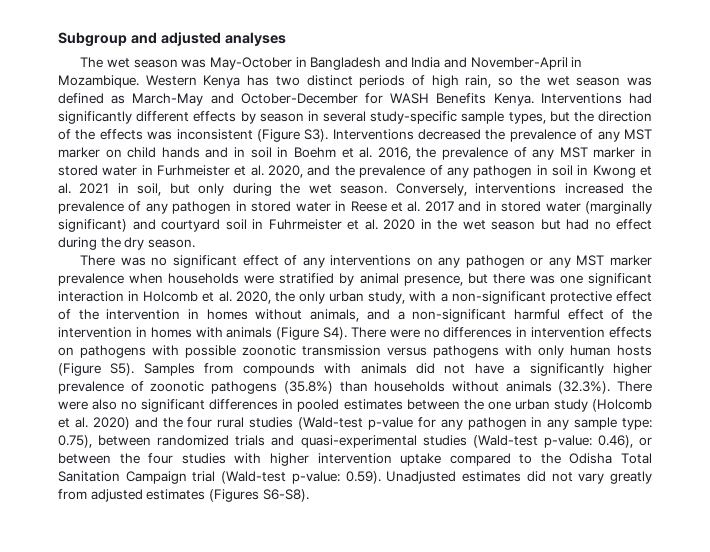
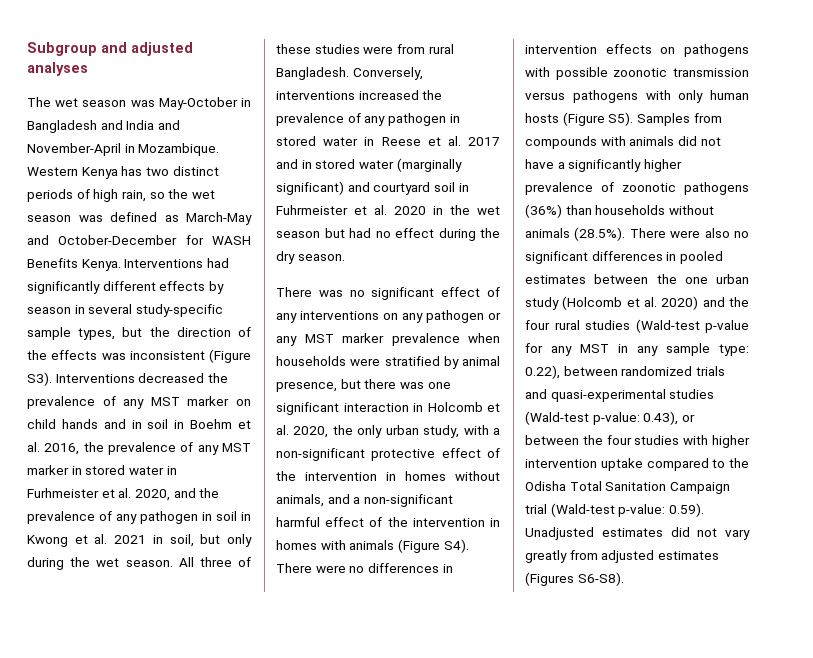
+ All three of these studies were from rural Bangladesh.
- There was no significant effect of any interventions on any pathogen or any MST marker prevalence when households were stratified by animal presence, but there was one significant interaction in Holcomb et al. 2020, the only urban study, with a non-significant protective effect of the intervention in homes without animals, and a non-significant harmful effect of the intervention in homes with animals (Figure S4). There were no differences in intervention effects on pathogens with possible zoonotic transmission versus pathogens with only human hosts (Figure S5). Samples from compounds with animals did not have a significantly higher prevalence of zoonotic pathogens (35.8%) than households without animals (32.3%). There were also no significant differences in pooled estimates between the one urban study (Holcomb et al. 2020) and the four rural studies (Wald-test p-value for any pathogen in any sample type:
+ There was no significant effect of any interventions on any pathogen or any MST marker prevalence when households were stratified by animal presence, but there was one significant interaction in Holcomb et al. 2020, the only urban study, with a non-significant protective effect of the intervention in homes without animals, and a non-significant harmful effect of the intervention in homes with animals (Figure S4). There were no differences in intervention effects on pathogens with possible zoonotic transmission versus pathogens with only human hosts (Figure S5). Samples from compounds with animals did not have a significantly higher prevalence of zoonotic pathogens (36%) than households without animals (28.5%). There were also no significant differences in pooled estimates between the one urban study (Holcomb et al. 2020) and the four rural studies (Wald-test p-value for any MST in any sample type:
- 0.75), between randomized trials and quasi-experimental studies (Wald-test p-value:
+ 0.22), between randomized trials and quasi-experimental studies (Wald-test p-value:
- 0.46), or between the four studies with higher intervention uptake compared to the Odisha Total Sanitation Campaign trial (Wald-test p-value:
+ 0.43), or between the four studies with higher intervention uptake compared to the Odisha Total Sanitation Campaign trial (Wald-test p-value:

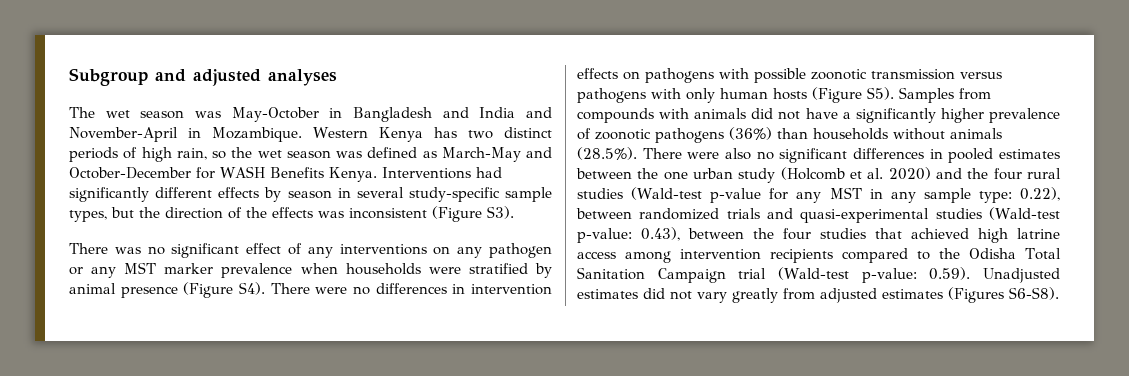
- Interventions had significantly different effects by season in several study-specific sample types, but the direction of the effects was inconsistent (Figure S3). Interventions decreased the prevalence of any MST marker on child hands and in soil in Boehm et al. 2016, the prevalence of any MST marker in stored water in Furhmeister et al. 2020, and the prevalence of any pathogen in soil in Kwong et al. 2021 in soil, but only during the wet season. All three of these studies were from rural Bangladesh. Conversely, interventions increased the prevalence of any pathogen in stored water in Reese et al. 2017 and in stored water (marginally significant) and courtyard soil in Fuhrmeister et al. 2020 in the wet season but had no effect during the dry season.
+ Interventions had significantly different effects by season in several study-specific sample types, but the direction of the effects was inconsistent (Figure S3).
- There was no significant effect of any interventions on any pathogen or any MST marker prevalence when households were stratified by animal presence, but there was one significant interaction in Holcomb et al. 2020, the only urban study, with a non-significant protective effect of the intervention in homes without animals, and a non-significant harmful effect of the intervention in homes with animals (Figure S4). There were no differences in intervention effects on pathogens with possible zoonotic transmission versus pathogens with only human hosts (Figure S5). Samples from compounds with animals did not have a significantly higher prevalence of zoonotic pathogens (36%) than households without animals (28.5%). There were also no significant differences in pooled estimates between the one urban study (Holcomb et al. 2020) and the four rural studies (Wald-test p-value for any MST in any sample type:
+ There was no significant effect of any interventions on any pathogen or any MST marker prevalence when households were stratified by animal presence (Figure S4). There were no differences in intervention effects on pathogens with possible zoonotic transmission versus pathogens with only human hosts (Figure S5). Samples from compounds with animals did not have a significantly higher prevalence of zoonotic pathogens (36%) than households without animals (28.5%). There were also no significant differences in pooled estimates between the one urban study (Holcomb et al. 2020) and the four rural studies (Wald-test p-value for any MST in any sample type:
- 0.43), or between the four studies with higher intervention uptake compared to the Odisha Total Sanitation Campaign trial (Wald-test p-value:
+ 0.43), between the four studies that achieved high latrine access among intervention recipients compared to the Odisha Total Sanitation Campaign trial (Wald-test p-value:

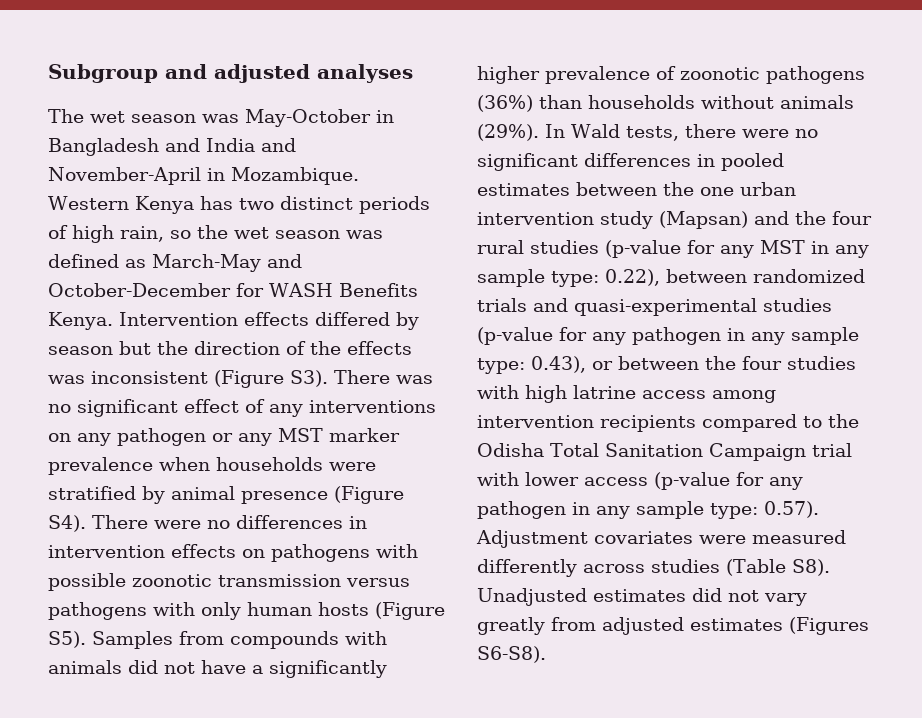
- Interventions had significantly different effects by season in several study-specific sample types, but the direction of the effects was inconsistent (Figure S3).
- There was no significant effect of any interventions on any pathogen or any MST marker prevalence when households were stratified by animal presence (Figure S4). There were no differences in intervention effects on pathogens with possible zoonotic transmission versus pathogens with only human hosts (Figure S5). Samples from compounds with animals did not have a significantly higher prevalence of zoonotic pathogens (36%) than households without animals (28.5%). There were also no significant differences in pooled estimates between the one urban study (Holcomb et al. 2020) and the four rural studies (Wald-test p-value for any MST in any sample type:
+ Intervention effects differed by season but the direction of the effects was inconsistent (Figure S3). There was no significant effect of any interventions on any pathogen or any MST marker prevalence when households were stratified by animal presence (Figure S4). There were no differences in intervention effects on pathogens with possible zoonotic transmission versus pathogens with only human hosts (Figure S5). Samples from compounds with animals did not have a significantly higher prevalence of zoonotic pathogens (36%) than households without animals (29%). In Wald tests, there were no significant differences in pooled estimates between the one urban intervention study (Mapsan) and the four rural studies (p-value for any MST in any sample type:
- 0.22), between randomized trials and quasi-experimental studies (Wald-test p-value: 0.43), between the four studies that achieved high latrine access among intervention recipients compared to the Odisha Total Sanitation Campaign trial (Wald-test p-value: 0.59). Unadjusted estimates did not vary greatly from adjusted estimates (Figures S6-S8).
+ 0.22), between randomized trials and quasi-experimental studies (p-value for any pathogen in any sample type: 0.43), or between the four studies with high latrine access among intervention recipients compared to the Odisha Total Sanitation Campaign trial with lower access (p-value for any pathogen in any sample type: 0.57). Adjustment covariates were measured differently across studies (Table S8). Unadjusted estimates did not vary greatly from adjusted estimates (Figures S6-S8).

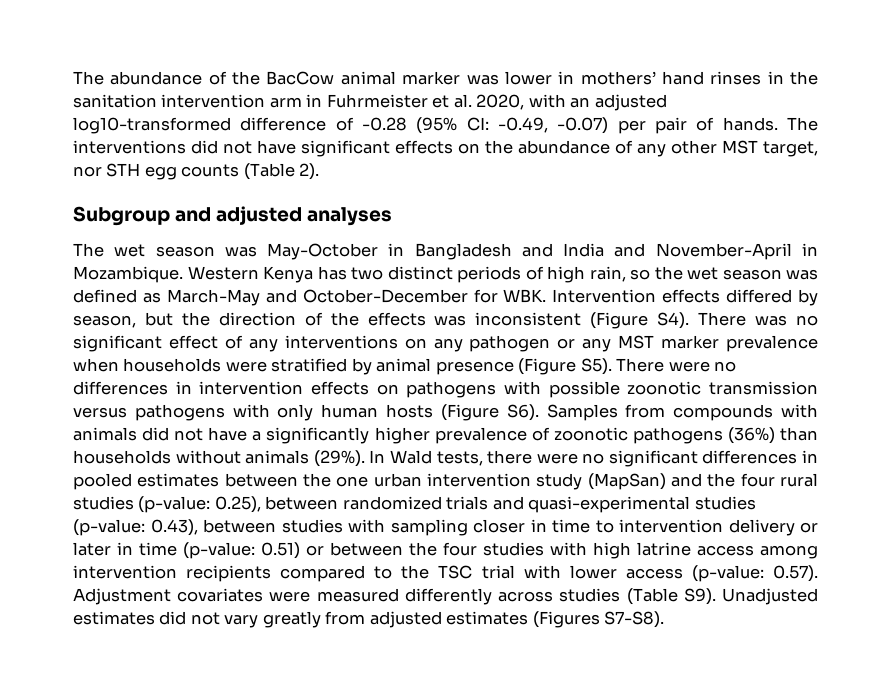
+ The abundance of the BacCow animal marker was lower in mothers’ hand rinses in the sanitation intervention arm in Fuhrmeister et al. 2020, with an adjusted log10-transformed difference of -0.28 (95% CI: -0.49, -0.07) per pair of hands. The interventions did not have significant effects on the abundance of any other MST target, nor STH egg counts (Table 2).
- Western Kenya has two distinct periods of high rain, so the wet season was defined as March-May and October-December for WASH Benefits Kenya. Intervention effects differed by season but the direction of the effects was inconsistent (Figure S3). There was no significant effect of any interventions on any pathogen or any MST marker prevalence when households were stratified by animal presence (Figure S4). There were no differences in intervention effects on pathogens with possible zoonotic transmission versus pathogens with only human hosts (Figure S5). Samples from compounds with animals did not have a significantly higher prevalence of zoonotic pathogens (36%) than households without animals (29%).
+ Western Kenya has two distinct periods of high rain, so the wet season was defined as March-May and October-December for WBK. Intervention effects differed by season, but the direction of the effects was inconsistent (Figure S4). There was no significant effect of any interventions on any pathogen or any MST marker prevalence when households were stratified by animal presence (Figure S5). There were no differences in intervention effects on pathogens with possible zoonotic transmission versus pathogens with only human hosts (Figure S6). Samples from compounds with animals did not have a significantly higher prevalence of zoonotic pathogens (36%) than households without animals (29%).
- In Wald tests, there were no significant differences in pooled estimates between the one urban intervention study (Mapsan) and the four rural studies (p-value for any MST in any sample type: 0.22), between randomized trials and quasi-experimental studies (p-value for any pathogen in any sample type: 0.43), or between the four studies with high latrine access among intervention recipients compared to the Odisha Total Sanitation Campaign trial with lower access (p-value for any pathogen in any sample type:
+ In Wald tests, there were no significant differences in pooled estimates between the one urban intervention study (MapSan) and the four rural studies (p-value: 0.25), between randomized trials and quasi-experimental studies (p-value: 0.43), between studies with sampling closer in time to intervention delivery or later in time (p-value: 0.51) or between the four studies with high latrine access among intervention recipients compared to the TSC trial with lower access (p-value:
- 0.57). Adjustment covariates were measured differently across studies (Table S8). Unadjusted estimates did not vary greatly from adjusted estimates (Figures S6-S8).
+ 0.57). Adjustment covariates were measured differently across studies (Table S9). Unadjusted estimates did not vary greatly from adjusted estimates (Figures S7-S8).

